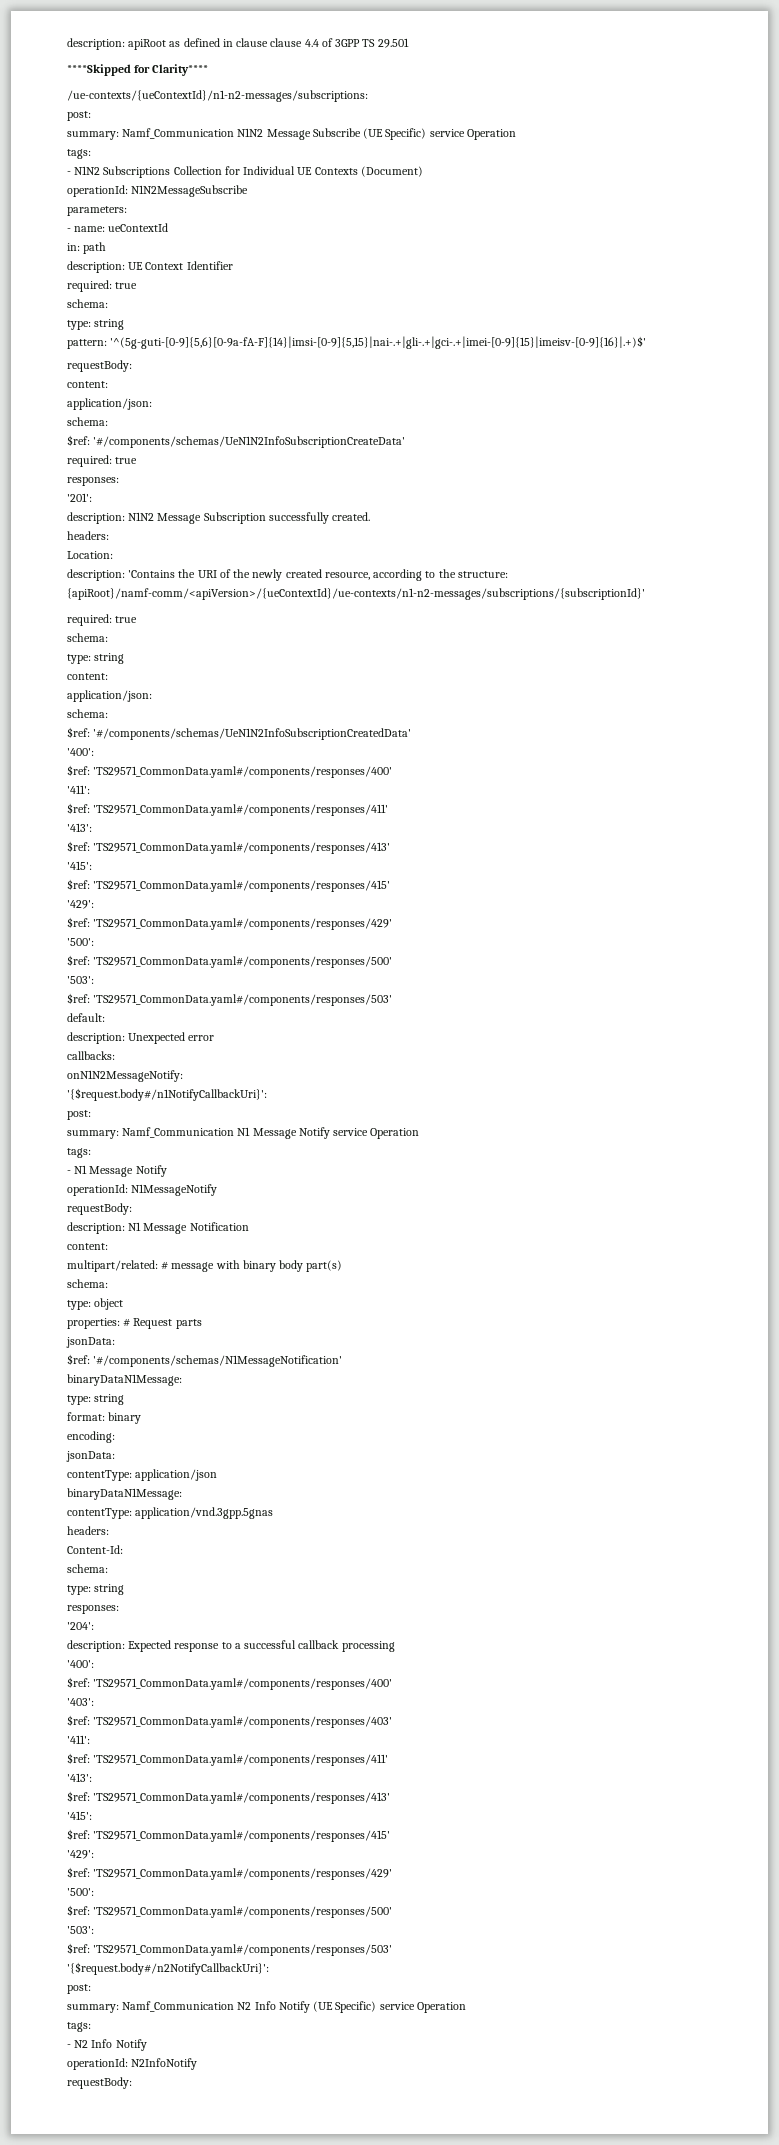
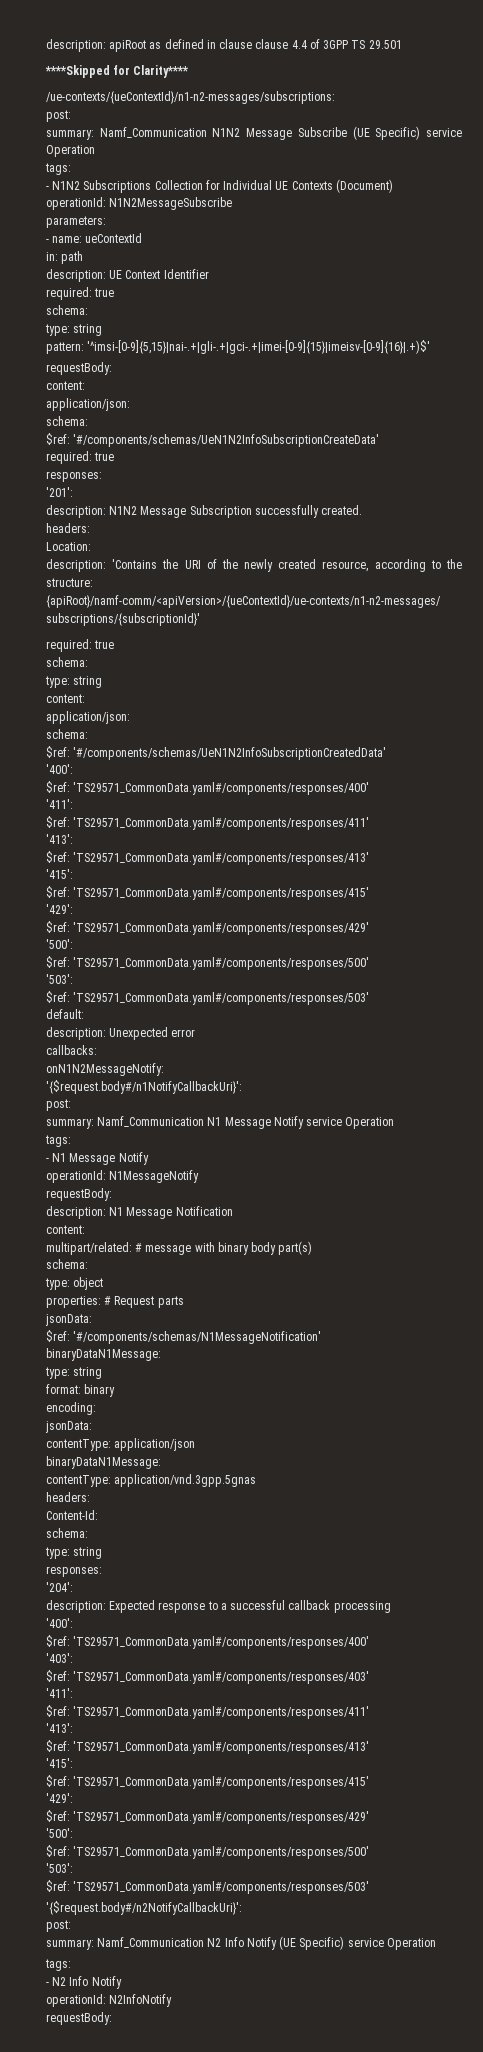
- pattern: '^(5g-guti-[0-9]{5,6}[0-9a-fA-F]{14}|imsi-[0-9]{5,15}|nai-.+|gli-.+|gci-.+|imei-[0-9]{15}|imeisv-[0-9]{16}|.+)$'
+ pattern: '^imsi-[0-9]{5,15}|nai-.+|gli-.+|gci-.+|imei-[0-9]{15}|imeisv-[0-9]{16}|.+)$'

